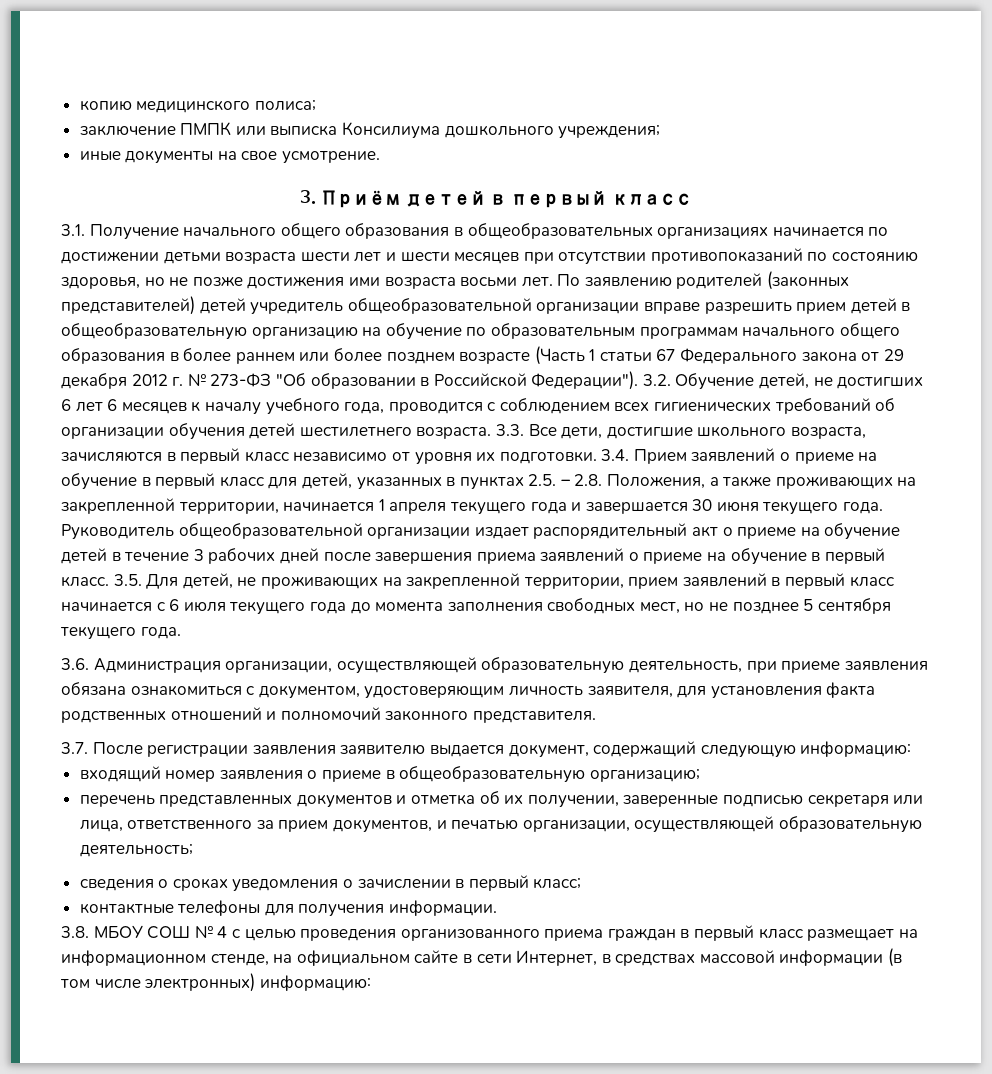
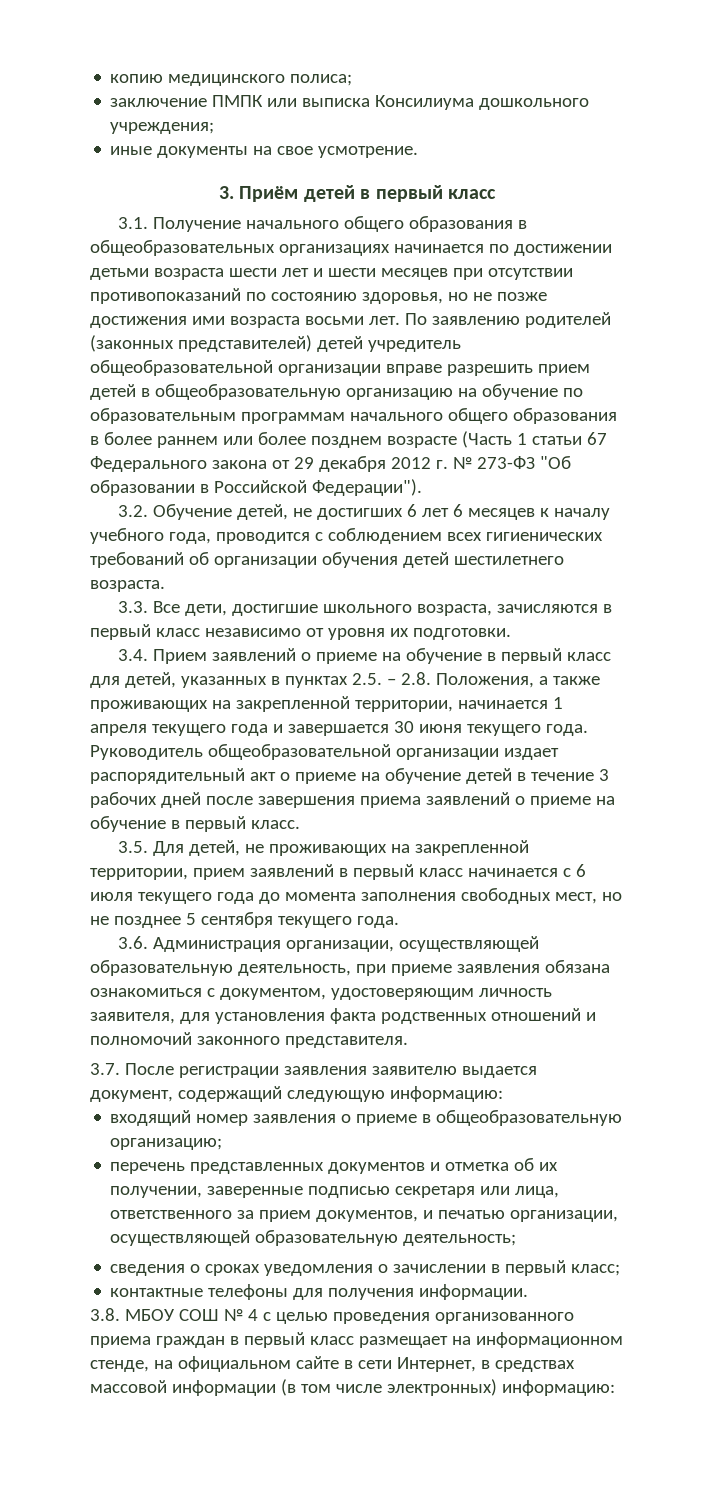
- По заявлению родителей (законных представителей) детей учредитель общеобразовательной организации вправе разрешить прием детей в общеобразовательную организацию на обучение по образовательным программам начального общего образования в более раннем или более позднем возрасте (Часть 1 статьи 67 Федерального закона от 29 декабря 2012 г. № 273-ФЗ "Об образовании в Российской Федерации"). 3.2. Обучение детей, не достигших 6 лет 6 месяцев к началу учебного года, проводится с соблюдением всех гигиенических требований об организации обучения детей шестилетнего возраста. 3.3. Все дети, достигшие школьного возраста, зачисляются в первый класс независимо от уровня их подготовки. 3.4. Прием заявлений о приеме на обучение в первый класс для детей, указанных в пунктах 2.5. – 2.8. Положения, а также проживающих на закрепленной территории, начинается 1 апреля текущего года и завершается 30 июня текущего года.
+ По заявлению родителей (законных представителей) детей учредитель общеобразовательной организации вправе разрешить прием детей в общеобразовательную организацию на обучение по образовательным программам начального общего образования в более раннем или более позднем возрасте (Часть 1 статьи 67 Федерального закона от 29 декабря 2012 г. № 273-ФЗ "Об образовании в Российской Федерации").
+ 3.2. Обучение детей, не достигших 6 лет 6 месяцев к началу учебного года, проводится с соблюдением всех гигиенических требований об организации обучения детей шестилетнего возраста.
+ 3.3. Все дети, достигшие школьного возраста, зачисляются в первый класс независимо от уровня их подготовки.
+ 3.4. Прием заявлений о приеме на обучение в первый класс для детей, указанных в пунктах 2.5. – 2.8. Положения, а также проживающих на закрепленной территории, начинается 1 апреля текущего года и завершается 30 июня текущего года.
- Руководитель общеобразовательной организации издает распорядительный акт о приеме на обучение детей в течение 3 рабочих дней после завершения приема заявлений о приеме на обучение в первый класс. 3.5. Для детей, не проживающих на закрепленной территории, прием заявлений в первый класс начинается с 6 июля текущего года до момента заполнения свободных мест, но не позднее 5 сентября текущего года.
+ Руководитель общеобразовательной организации издает распорядительный акт о приеме на обучение детей в течение 3 рабочих дней после завершения приема заявлений о приеме на обучение в первый класс.
+ 3.5. Для детей, не проживающих на закрепленной территории, прием заявлений в первый класс начинается с 6 июля текущего года до момента заполнения свободных мест, но не позднее 5 сентября текущего года.

